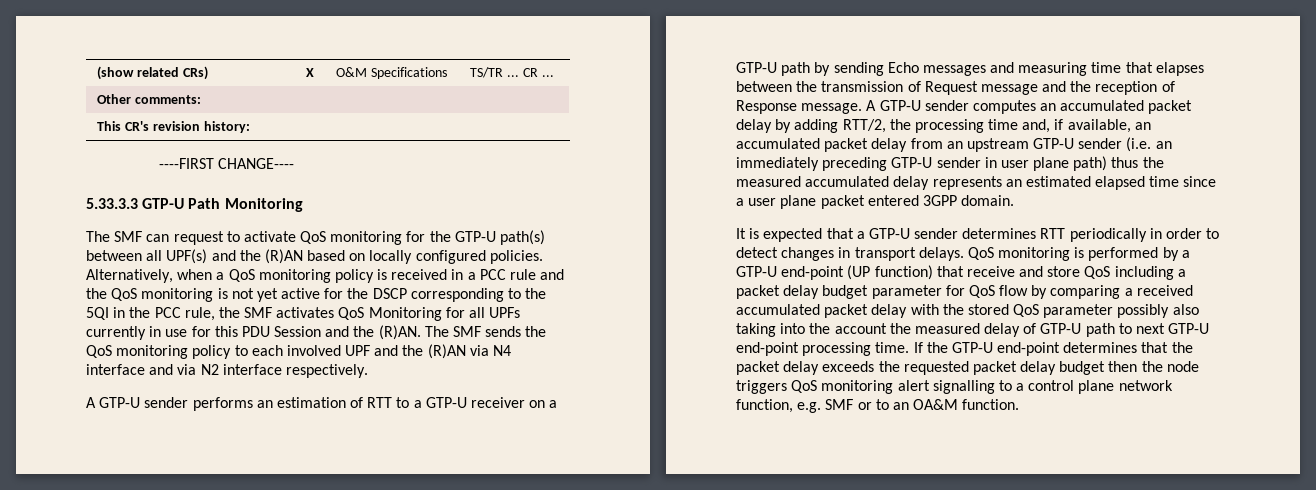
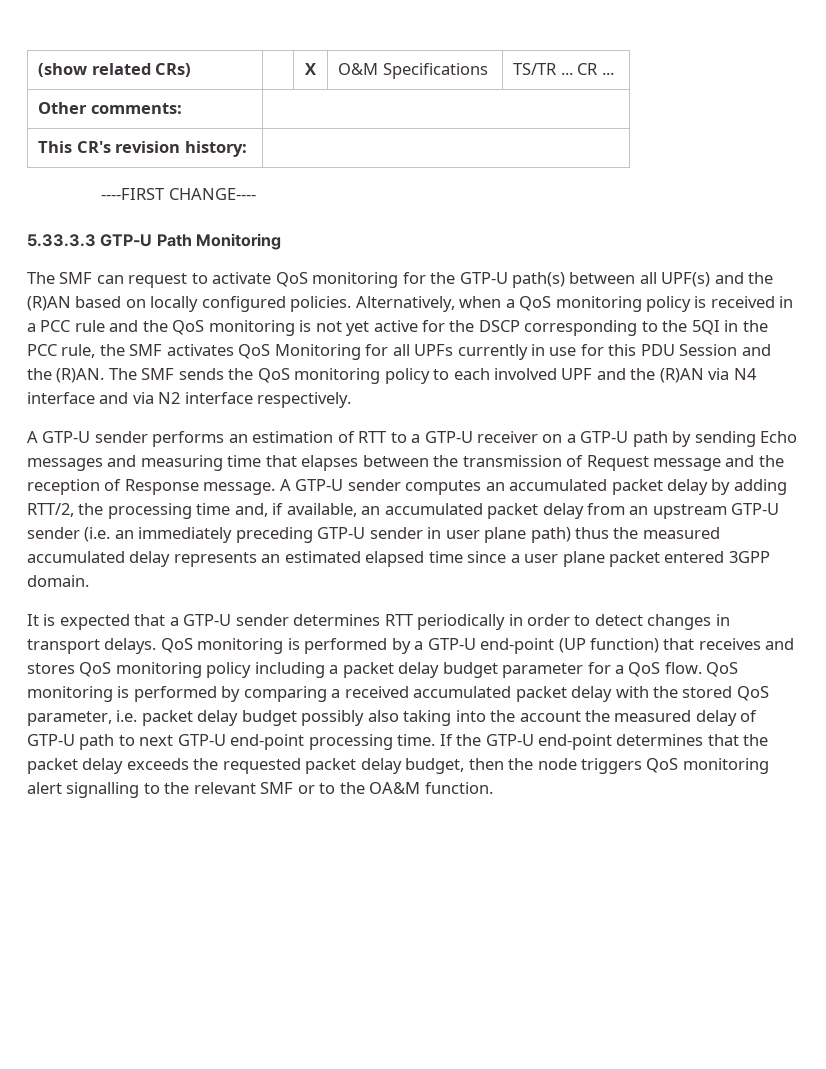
- QoS monitoring is performed by a GTP-U end-point (UP function) that receive and store QoS including a packet delay budget parameter for QoS flow by comparing a received accumulated packet delay with the stored QoS parameter possibly also taking into the account the measured delay of GTP-U path to next GTP-U end-point processing time.
+ QoS monitoring is performed by a GTP-U end-point (UP function) that receives and stores QoS monitoring policy including a packet delay budget parameter for a QoS flow. QoS monitoring is performed by comparing a received accumulated packet delay with the stored QoS parameter, i.e. packet delay budget possibly also taking into the account the measured delay of GTP-U path to next GTP-U end-point processing time.
- If the GTP-U end-point determines that the packet delay exceeds the requested packet delay budget then the node triggers QoS monitoring alert signalling to a control plane network function, e.g. SMF or to an OA&M function.
+ If the GTP-U end-point determines that the packet delay exceeds the requested packet delay budget, then the node triggers QoS monitoring alert signalling to the relevant SMF or to the OA&M function.

